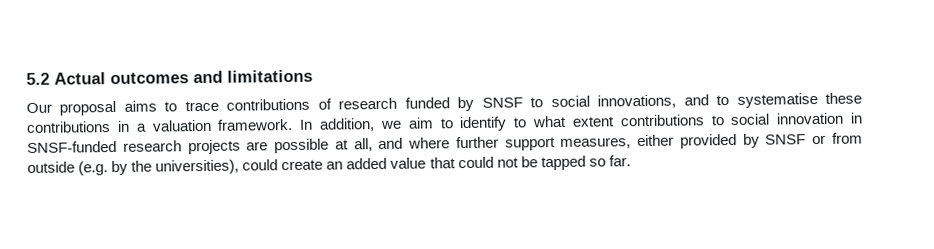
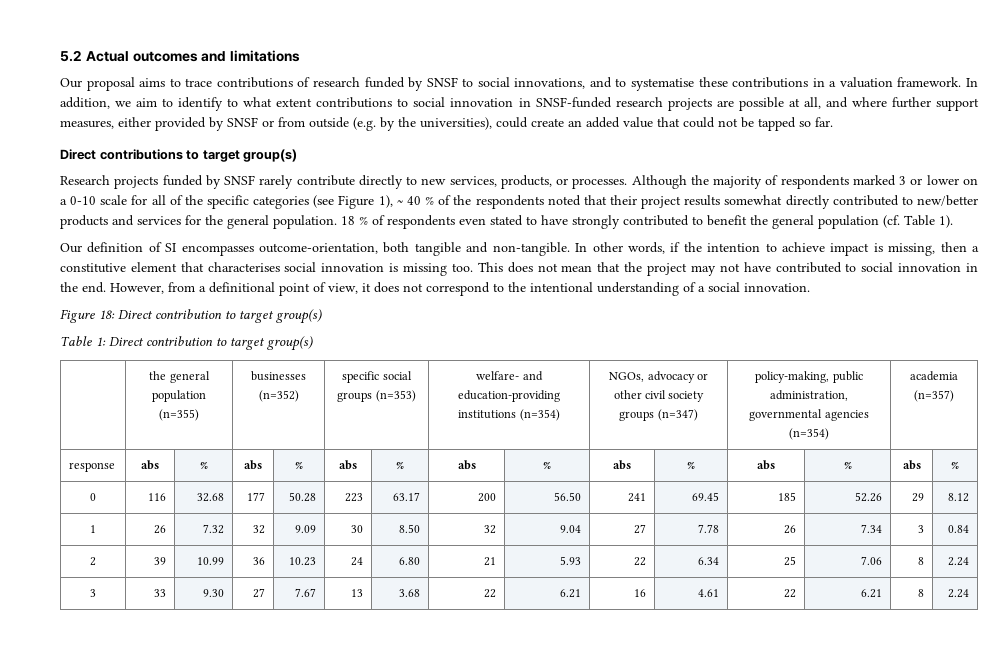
+ Direct contributions to target group(s)
+ Research projects funded by SNSF rarely contribute directly to new services, products, or processes. Although the majority of respondents marked 3 or lower on a 0-10 scale for all of the specific categories (see Figure 1), ~ 40 % of the respondents noted that their project results somewhat directly contributed to new/better products and services for the general population. 18 % of respondents even stated to have strongly contributed to benefit the general population (cf. Table 1).
+ Our definition of SI encompasses outcome-orientation, both tangible and non-tangible. In other words, if the intention to achieve impact is missing, then a constitutive element that characterises social innovation is missing too. This does not mean that the project may not have contributed to social innovation in the end. However, from a definitional point of view, it does not correspond to the intentional understanding of a social innovation.
+ Figure 18: Direct contribution to target group(s)
+ Table 1: Direct contribution to target group(s)
+ | the general population (n=355) | businesses (n=352) | specific social groups (n=353) | welfare- and education-providing institutions (n=354) | NGOs, advocacy or other civil society groups (n=347) | policy-making, public administration, governmental agencies (n=354) | academia (n=357)
+ response | abs | % | abs | % | abs | % | abs | % | abs | % | abs | % | abs | %
+ 0 | 116 | 32.68 | 177 | 50.28 | 223 | 63.17 | 200 | 56.50 | 241 | 69.45 | 185 | 52.26 | 29 | 8.12
+ 1 | 26 | 7.32 | 32 | 9.09 | 30 | 8.50 | 32 | 9.04 | 27 | 7.78 | 26 | 7.34 | 3 | 0.84
+ 2 | 39 | 10.99 | 36 | 10.23 | 24 | 6.80 | 21 | 5.93 | 22 | 6.34 | 25 | 7.06 | 8 | 2.24
+ 3 | 33 | 9.30 | 27 | 7.67 | 13 | 3.68 | 22 | 6.21 | 16 | 4.61 | 22 | 6.21 | 8 | 2.24

